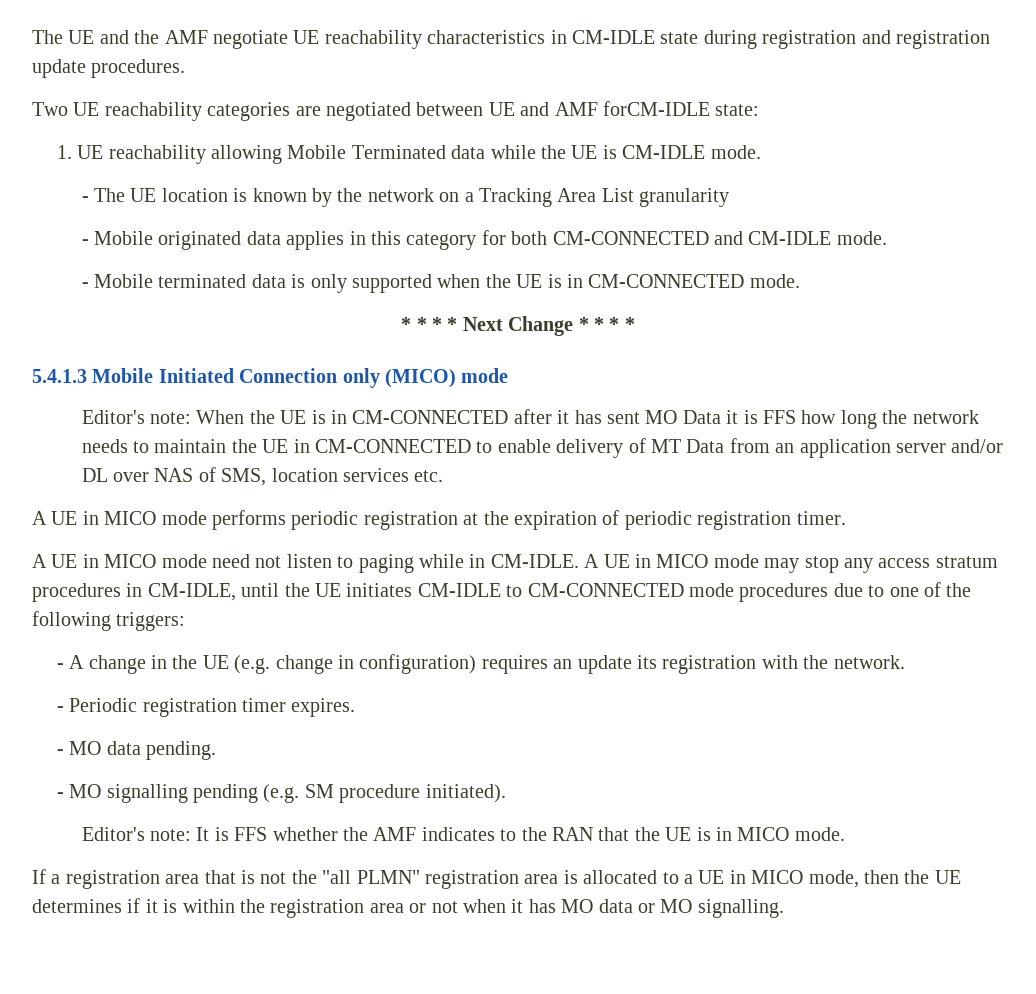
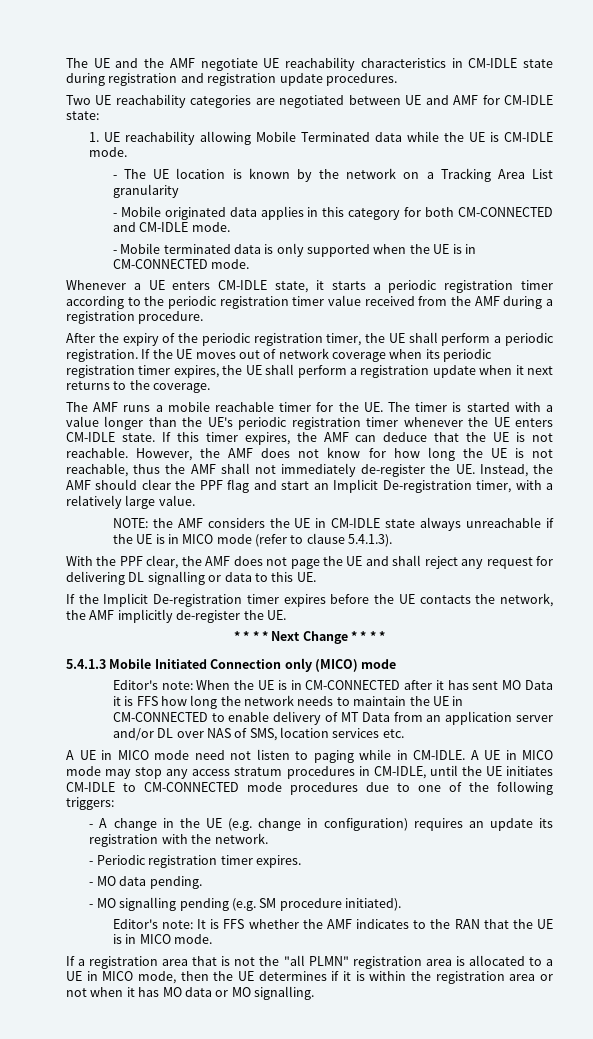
- Two UE reachability categories are negotiated between UE and AMF forCM-IDLE state:
+ Two UE reachability categories are negotiated between UE and AMF for CM-IDLE state:
+ Whenever a UE enters CM-IDLE state, it starts a periodic registration timer according to the periodic registration timer value received from the AMF during a registration procedure.
+ After the expiry of the periodic registration timer, the UE shall perform a periodic registration. If the UE moves out of network coverage when its periodic registration timer expires, the UE shall perform a registration update when it next returns to the coverage.
+ The AMF runs a mobile reachable timer for the UE. The timer is started with a value longer than the UE's periodic registration timer whenever the UE enters CM-IDLE state. If this timer expires, the AMF can deduce that the UE is not reachable. However, the AMF does not know for how long the UE is not reachable, thus the AMF shall not immediately de-register the UE. Instead, the AMF should clear the PPF flag and start an Implicit De-registration timer, with a relatively large value.
+ NOTE: the AMF considers the UE in CM-IDLE state always unreachable if the UE is in MICO mode (refer to clause 5.4.1.3).
+ With the PPF clear, the AMF does not page the UE and shall reject any request for delivering DL signalling or data to this UE.
+ If the Implicit De-registration timer expires before the UE contacts the network, the AMF implicitly de-register the UE.
- A UE in MICO mode performs periodic registration at the expiration of periodic registration timer.

